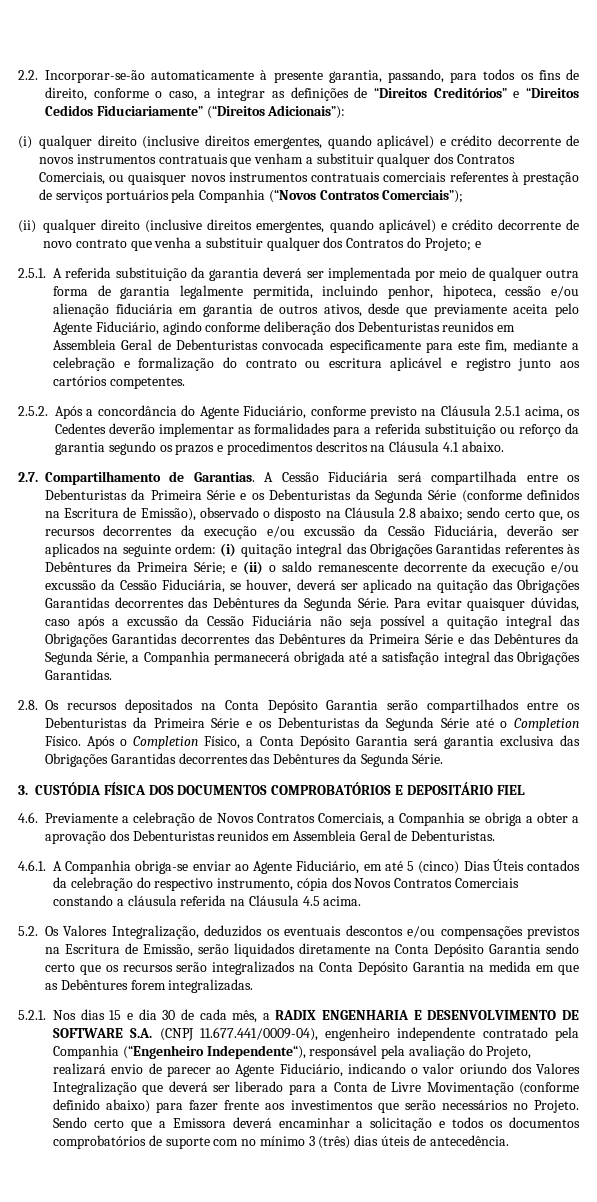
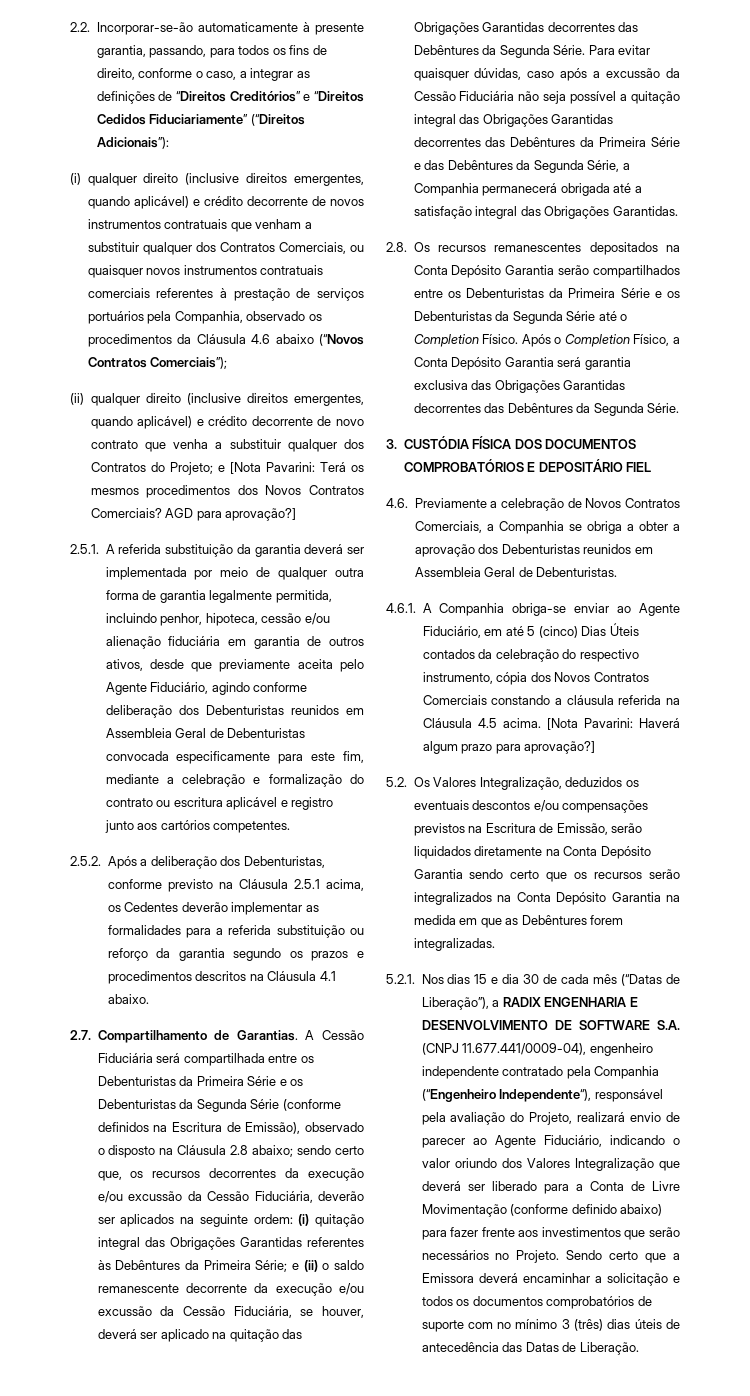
- (i) qualquer direito (inclusive direitos emergentes, quando aplicável) e crédito decorrente de novos instrumentos contratuais que venham a substituir qualquer dos Contratos Comerciais, ou quaisquer novos instrumentos contratuais comerciais referentes à prestação de serviços portuários pela Companhia (“Novos Contratos Comerciais”);
+ (i) qualquer direito (inclusive direitos emergentes, quando aplicável) e crédito decorrente de novos instrumentos contratuais que venham a substituir qualquer dos Contratos Comerciais, ou quaisquer novos instrumentos contratuais comerciais referentes à prestação de serviços portuários pela Companhia, observado os procedimentos da Cláusula 4.6 abaixo (“Novos Contratos Comerciais”);
- (ii) qualquer direito (inclusive direitos emergentes, quando aplicável) e crédito decorrente de novo contrato que venha a substituir qualquer dos Contratos do Projeto; e
+ (ii) qualquer direito (inclusive direitos emergentes, quando aplicável) e crédito decorrente de novo contrato que venha a substituir qualquer dos Contratos do Projeto; e [Nota Pavarini: Terá os mesmos procedimentos dos Novos Contratos Comerciais? AGD para aprovação?]
- 2.5.2. Após a concordância do Agente Fiduciário, conforme previsto na Cláusula 2.5.1 acima, os Cedentes deverão implementar as formalidades para a referida substituição ou reforço da garantia segundo os prazos e procedimentos descritos na Cláusula 4.1 abaixo.
+ 2.5.2. Após a deliberação dos Debenturistas, conforme previsto na Cláusula 2.5.1 acima, os Cedentes deverão implementar as formalidades para a referida substituição ou reforço da garantia segundo os prazos e procedimentos descritos na Cláusula 4.1 abaixo.
- 2.8. Os recursos depositados na Conta Depósito Garantia serão compartilhados entre os Debenturistas da Primeira Série e os Debenturistas da Segunda Série até o Completion Físico.
+ 2.8. Os recursos remanescentes depositados na Conta Depósito Garantia serão compartilhados entre os Debenturistas da Primeira Série e os Debenturistas da Segunda Série até o Completion Físico.
+ [Nota Pavarini: Haverá algum prazo para aprovação?]
- 5.2.1. Nos dias 15 e dia 30 de cada mês, a RADIX ENGENHARIA E DESENVOLVIMENTO DE SOFTWARE S.A. (CNPJ 11.677.441/0009-04), engenheiro independente contratado pela Companhia (“Engenheiro Independente“), responsável pela avaliação do Projeto, realizará envio de parecer ao Agente Fiduciário, indicando o valor oriundo dos Valores Integralização que deverá ser liberado para a Conta de Livre Movimentação (conforme definido abaixo) para fazer frente aos investimentos que serão necessários no Projeto.
+ 5.2.1. Nos dias 15 e dia 30 de cada mês (“Datas de Liberação”), a RADIX ENGENHARIA E DESENVOLVIMENTO DE SOFTWARE S.A. (CNPJ 11.677.441/0009-04), engenheiro independente contratado pela Companhia (“Engenheiro Independente“), responsável pela avaliação do Projeto, realizará envio de parecer ao Agente Fiduciário, indicando o valor oriundo dos Valores Integralização que deverá ser liberado para a Conta de Livre Movimentação (conforme definido abaixo) para fazer frente aos investimentos que serão necessários no Projeto.
- Sendo certo que a Emissora deverá encaminhar a solicitação e todos os documentos comprobatórios de suporte com no mínimo 3 (três) dias úteis de antecedência.
+ Sendo certo que a Emissora deverá encaminhar a solicitação e todos os documentos comprobatórios de suporte com no mínimo 3 (três) dias úteis de antecedência das Datas de Liberação.

